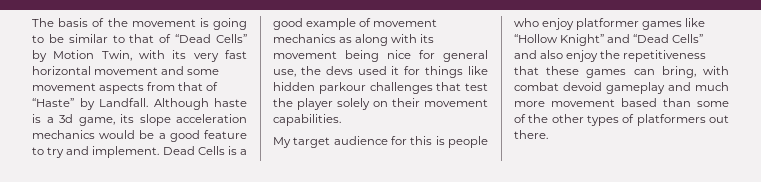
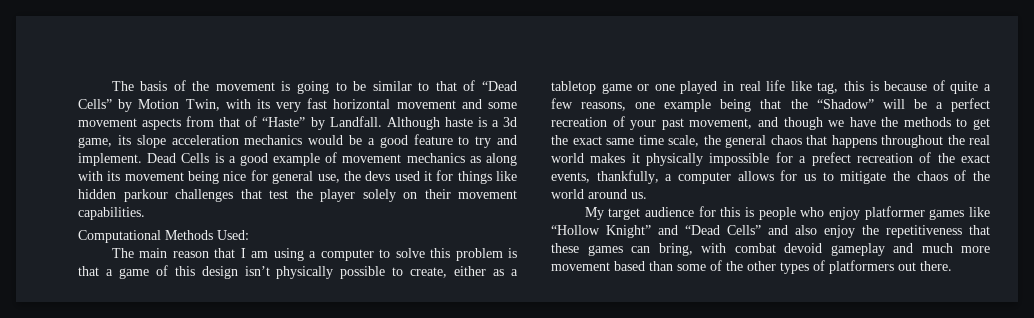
+ Computational Methods Used:
+ The main reason that I am using a computer to solve this problem is that a game of this design isn’t physically possible to create, either as a tabletop game or one played in real life like tag, this is because of quite a few reasons, one example being that the “Shadow” will be a perfect recreation of your past movement, and though we have the methods to get the exact same time scale, the general chaos that happens throughout the real world makes it physically impossible for a prefect recreation of the exact events, thankfully, a computer allows for us to mitigate the chaos of the world around us.

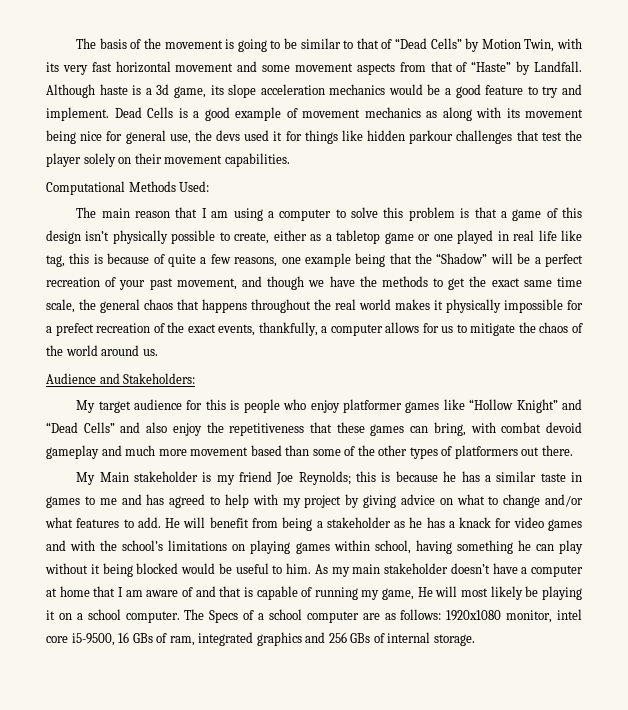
+ Audience and Stakeholders:
+ My Main stakeholder is my friend Joe Reynolds; this is because he has a similar taste in games to me and has agreed to help with my project by giving advice on what to change and/or what features to add. He will benefit from being a stakeholder as he has a knack for video games and with the school’s limitations on playing games within school, having something he can play without it being blocked would be useful to him. As my main stakeholder doesn’t have a computer at home that I am aware of and that is capable of running my game, He will most likely be playing it on a school computer. The Specs of a school computer are as follows: 1920x1080 monitor, intel core i5-9500, 16 GBs of ram, integrated graphics and 256 GBs of internal storage.

